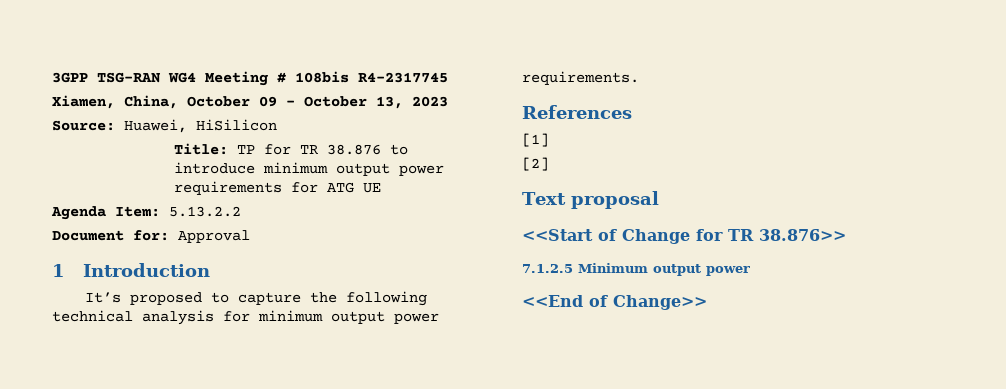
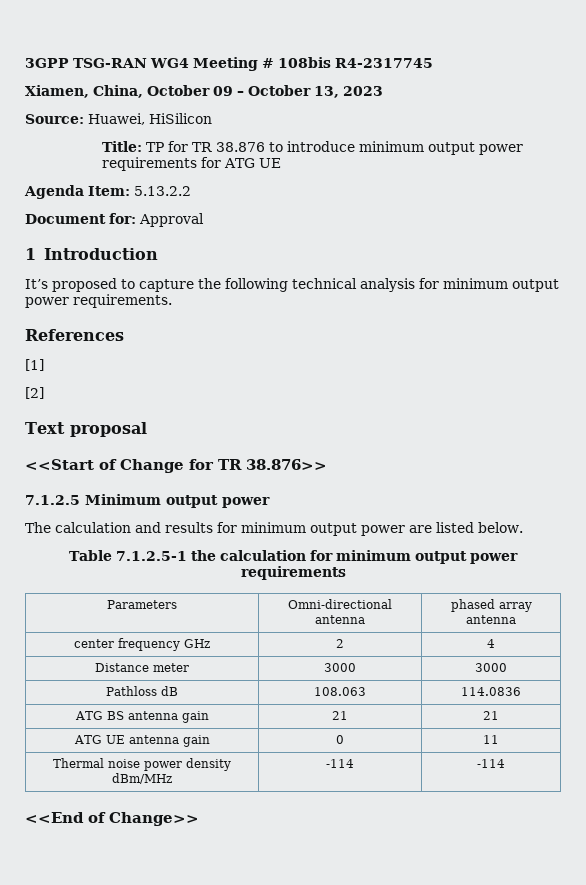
+ The calculation and results for minimum output power are listed below.
+ Table 7.1.2.5-1 the calculation for minimum output power requirements
+ Parameters | Omni-directional antenna | phased array antenna
+ center frequency GHz | 2 | 4
+ Distance meter | 3000 | 3000
+ Pathloss dB | 108.063 | 114.0836
+ ATG BS antenna gain | 21 | 21
+ ATG UE antenna gain | 0 | 11
+ Thermal noise power density dBm/MHz | -114 | -114

